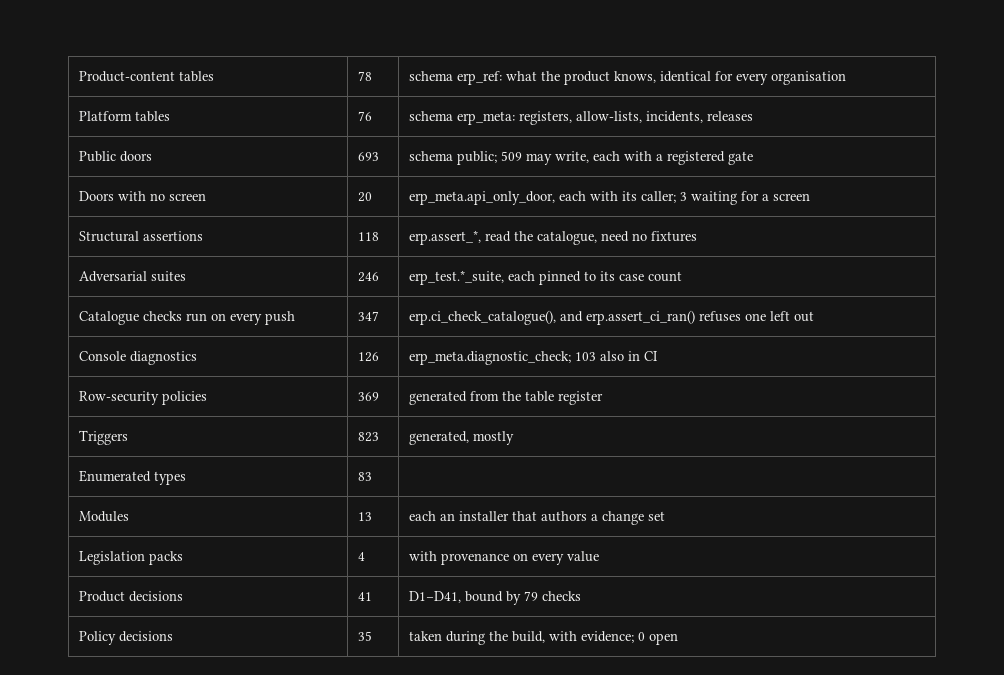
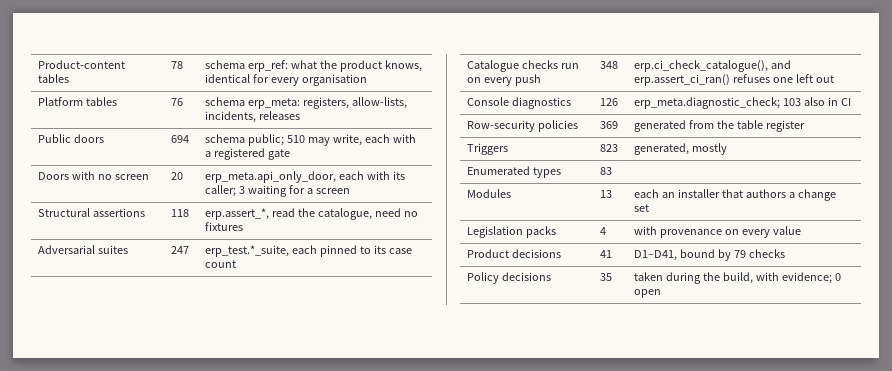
- Public doors | 693 | schema public; 509 may write, each with a registered gate
+ Public doors | 694 | schema public; 510 may write, each with a registered gate
- Adversarial suites | 246 | erp_test.*_suite, each pinned to its case count
+ Adversarial suites | 247 | erp_test.*_suite, each pinned to its case count
- Catalogue checks run on every push | 347 | erp.ci_check_catalogue(), and erp.assert_ci_ran() refuses one left out
+ Catalogue checks run on every push | 348 | erp.ci_check_catalogue(), and erp.assert_ci_ran() refuses one left out

